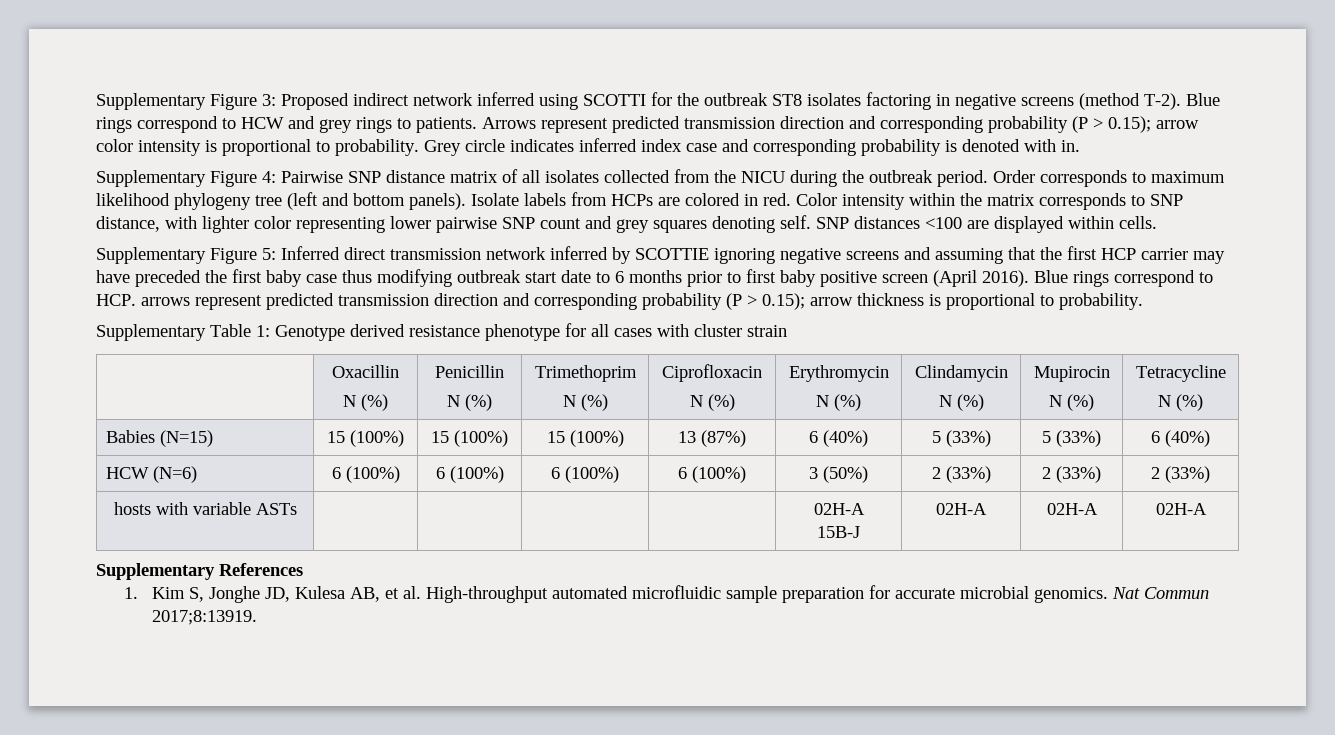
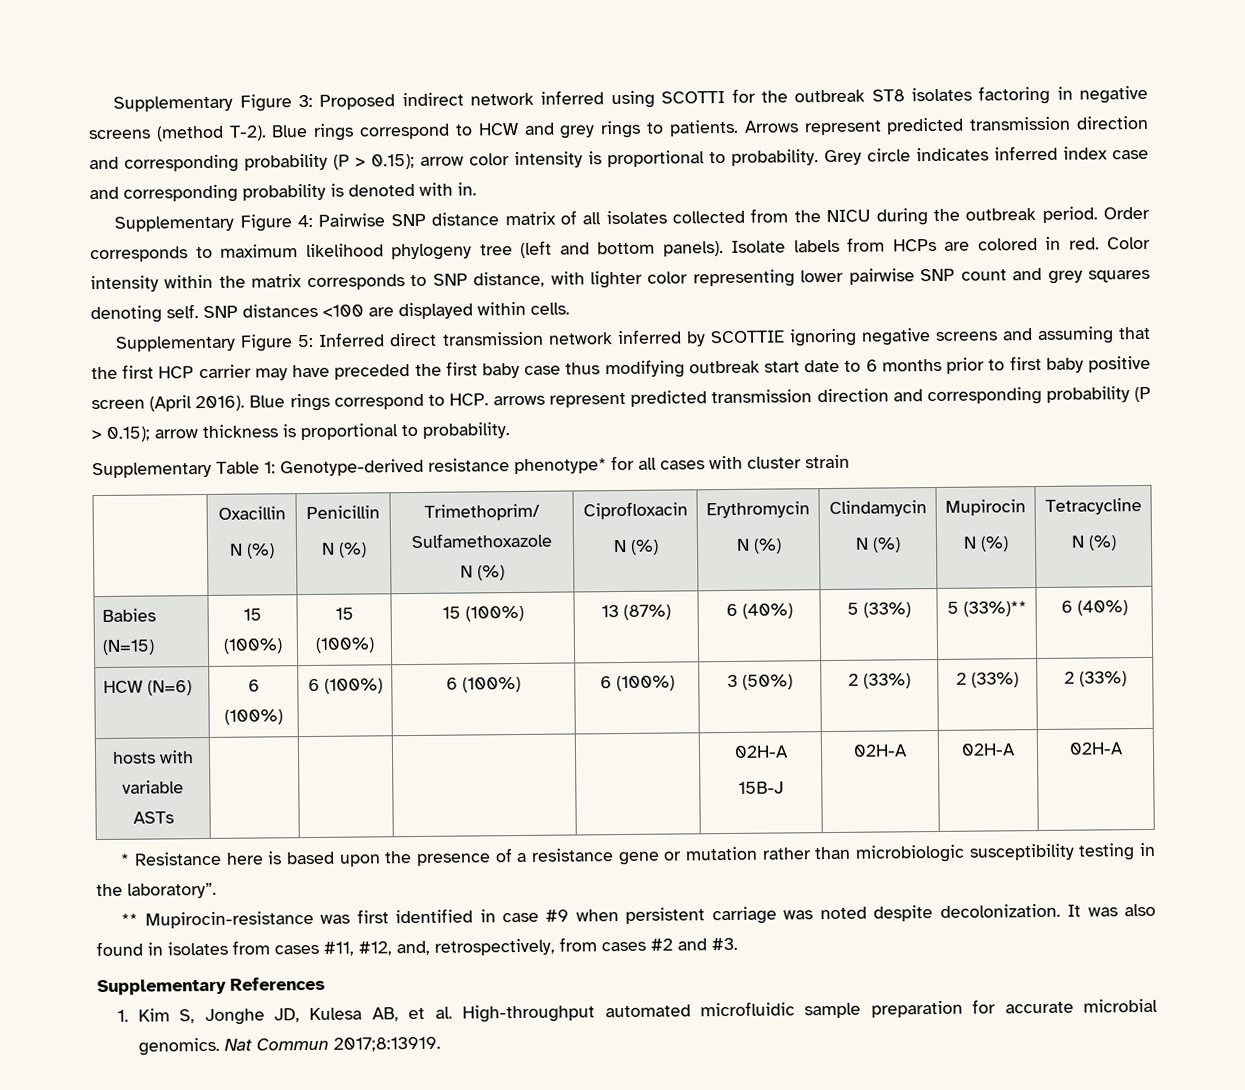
- Supplementary Table 1: Genotype derived resistance phenotype for all cases with cluster strain
+ Supplementary Table 1: Genotype-derived resistance phenotype* for all cases with cluster strain
  | Oxacillin
  N (%) | Penicillin
- N (%) | Trimethoprim
+ N (%) | Trimethoprim/ Sulfamethoxazole
- Babies (N=15) | 15 (100%) | 15 (100%) | 15 (100%) | 13 (87%) | 6 (40%) | 5 (33%) | 5 (33%) | 6 (40%)
+ Babies (N=15) | 15 (100%) | 15 (100%) | 15 (100%) | 13 (87%) | 6 (40%) | 5 (33%) | 5 (33%)** | 6 (40%)
+ * Resistance here is based upon the presence of a resistance gene or mutation rather than microbiologic susceptibility testing in the laboratory”.
+ ** Mupirocin-resistance was first identified in case #9 when persistent carriage was noted despite decolonization. It was also found in isolates from cases #11, #12, and, retrospectively, from cases #2 and #3.

